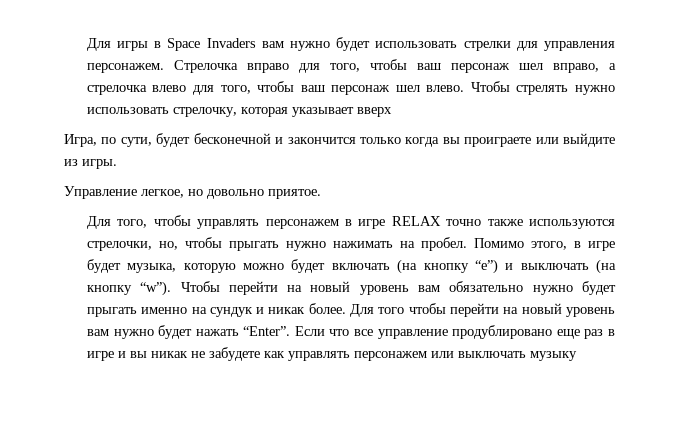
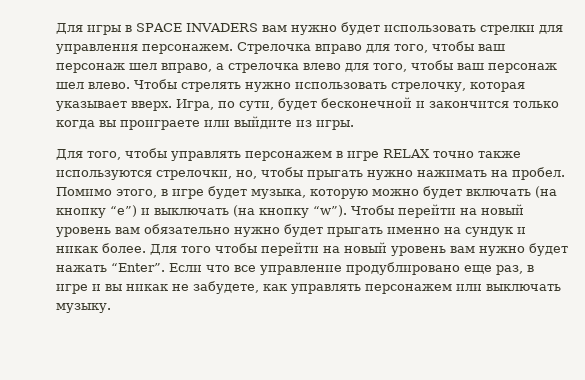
- Для игры в Space Invaders вам нужно будет использовать стрелки для управления персонажем.
+ Для игры в SPACE INVADERS вам нужно будет использовать стрелки для управления персонажем.
- Чтобы стрелять нужно использовать стрелочку, которая указывает вверх
- Игра, по сути, будет бесконечной и закончится только когда вы проиграете или выйдите из игры.
+ Чтобы стрелять нужно использовать стрелочку, которая указывает вверх. Игра, по сути, будет бесконечной и закончится только когда вы проиграете или выйдите из игры.
- Управление легкое, но довольно приятое.
- Если что все управление продублировано еще раз в игре и вы никак не забудете как управлять персонажем или выключать музыку
+ Если что все управление продублировано еще раз, в игре и вы никак не забудете, как управлять персонажем или выключать музыку.

